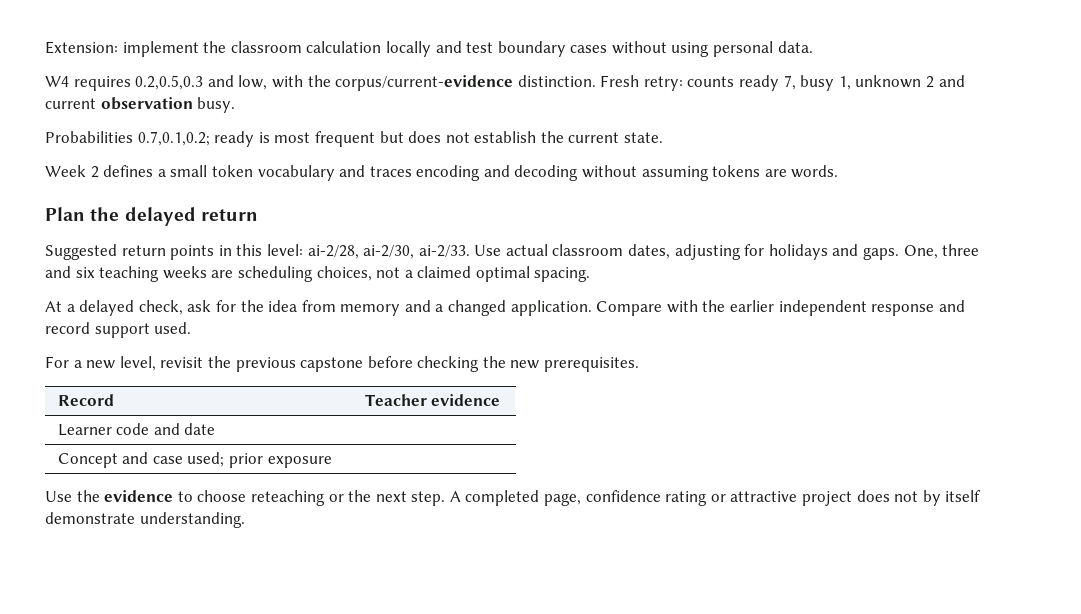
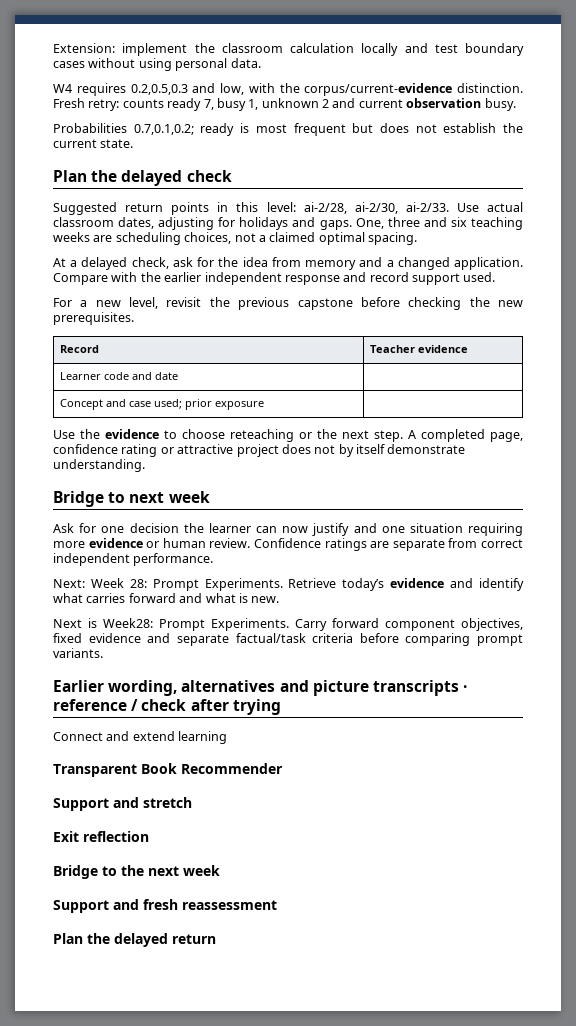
- Week 2 defines a small token vocabulary and traces encoding and decoding without assuming tokens are words.
- Plan the delayed return
+ Plan the delayed check
+ Bridge to next week
+ Ask for one decision the learner can now justify and one situation requiring more evidence or human review. Confidence ratings are separate from correct independent performance.
+ Next: Week 28: Prompt Experiments. Retrieve today’s evidence and identify what carries forward and what is new.
+ Next is Week28: Prompt Experiments. Carry forward component objectives, fixed evidence and separate factual/task criteria before comparing prompt variants.
+ Earlier wording, alternatives and picture transcripts · reference / check after trying
+ Connect and extend learning
+ Transparent Book Recommender
+ Support and stretch
+ Exit reflection
+ Bridge to the next week
+ Support and fresh reassessment
+ Plan the delayed return

